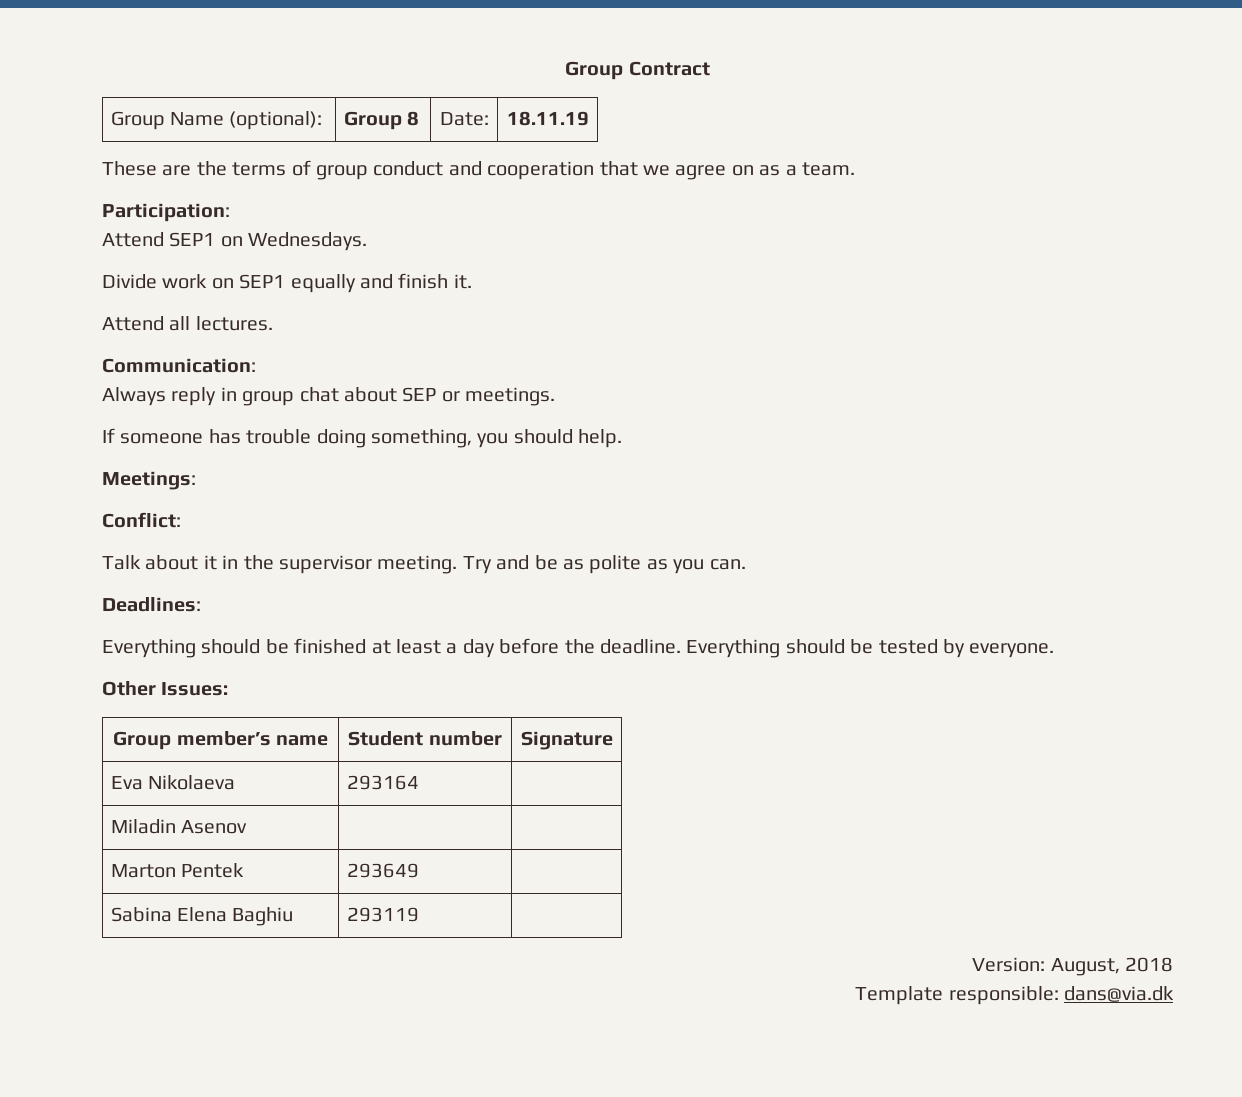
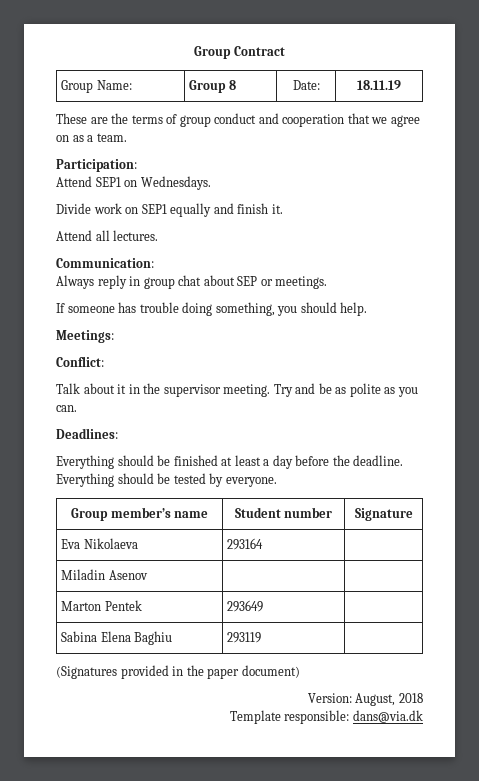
- Group Name (optional): | Group 8 | Date: | 18.11.19
+ Group Name: | Group 8 | Date: | 18.11.19
- Other Issues:
+ (Signatures provided in the paper document)

